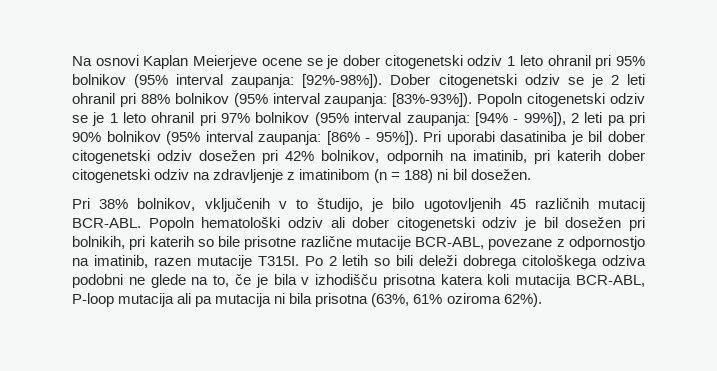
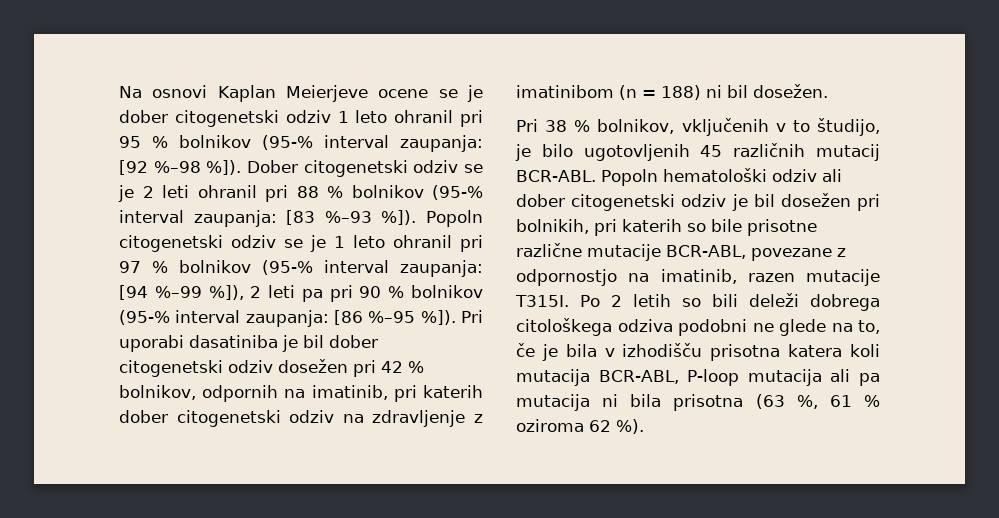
- Na osnovi Kaplan Meierjeve ocene se je dober citogenetski odziv 1 leto ohranil pri 95% bolnikov (95% interval zaupanja: [92%-98%]).
+ Na osnovi Kaplan Meierjeve ocene se je dober citogenetski odziv 1 leto ohranil pri 95 % bolnikov (95-% interval zaupanja: [92 %–98 %]).
- Dober citogenetski odziv se je 2 leti ohranil pri 88% bolnikov (95% interval zaupanja: [83%-93%]).
+ Dober citogenetski odziv se je 2 leti ohranil pri 88 % bolnikov (95-% interval zaupanja: [83 %–93 %]).
- Popoln citogenetski odziv se je 1 leto ohranil pri 97% bolnikov (95% interval zaupanja: [94% - 99%]), 2 leti pa pri 90% bolnikov (95% interval zaupanja: [86% - 95%]).
+ Popoln citogenetski odziv se je 1 leto ohranil pri 97 % bolnikov (95-% interval zaupanja: [94 %–99 %]), 2 leti pa pri 90 % bolnikov (95-% interval zaupanja: [86 %–95 %]).
- Pri uporabi dasatiniba je bil dober citogenetski odziv dosežen pri 42% bolnikov, odpornih na imatinib, pri katerih dober citogenetski odziv na zdravljenje z imatinibom (n = 188) ni bil dosežen.
+ Pri uporabi dasatiniba je bil dober citogenetski odziv dosežen pri 42 % bolnikov, odpornih na imatinib, pri katerih dober citogenetski odziv na zdravljenje z imatinibom (n = 188) ni bil dosežen.
- Pri 38% bolnikov, vključenih v to študijo, je bilo ugotovljenih 45 različnih mutacij BCR-ABL.
+ Pri 38 % bolnikov, vključenih v to študijo, je bilo ugotovljenih 45 različnih mutacij BCR-ABL.
- Po 2 letih so bili deleži dobrega citološkega odziva podobni ne glede na to, če je bila v izhodišču prisotna katera koli mutacija BCR-ABL, P-loop mutacija ali pa mutacija ni bila prisotna (63%, 61% oziroma 62%).
+ Po 2 letih so bili deleži dobrega citološkega odziva podobni ne glede na to, če je bila v izhodišču prisotna katera koli mutacija BCR-ABL, P-loop mutacija ali pa mutacija ni bila prisotna (63 %, 61 % oziroma 62 %).

